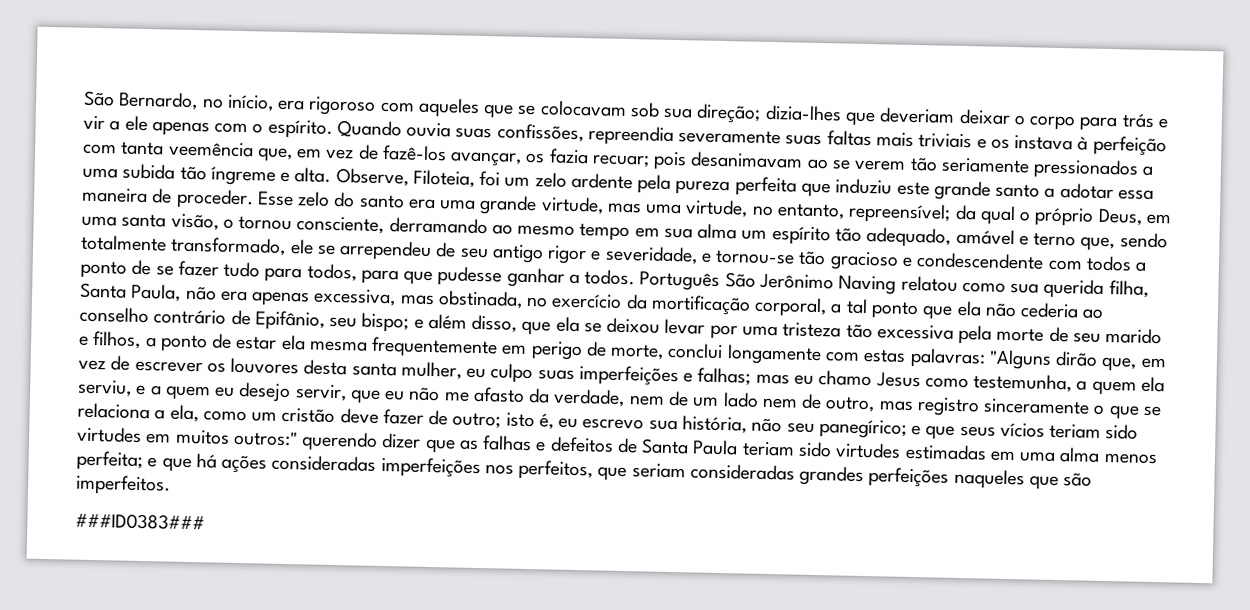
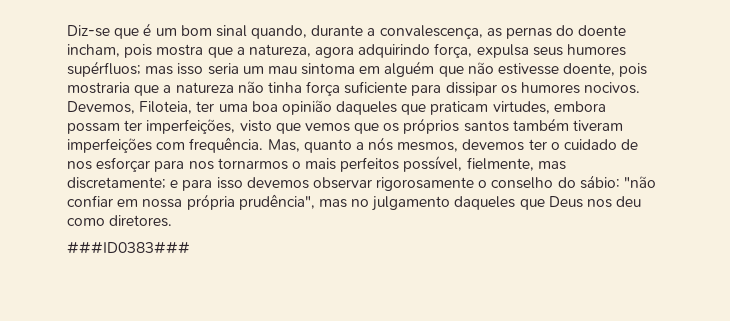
- São Bernardo, no início, era rigoroso com aqueles que se colocavam sob sua direção; dizia-lhes que deveriam deixar o corpo para trás e vir a ele apenas com o espírito. Quando ouvia suas confissões, repreendia severamente suas faltas mais triviais e os instava à perfeição com tanta veemência que, em vez de fazê-los avançar, os fazia recuar; pois desanimavam ao se verem tão seriamente pressionados a uma subida tão íngreme e alta. Observe, Filoteia, foi um zelo ardente pela pureza perfeita que induziu este grande santo a adotar essa maneira de proceder. Esse zelo do santo era uma grande virtude, mas uma virtude, no entanto, repreensível; da qual o próprio Deus, em uma santa visão, o tornou consciente, derramando ao mesmo tempo em sua alma um espírito tão adequado, amável e terno que, sendo totalmente transformado, ele se arrependeu de seu antigo rigor e severidade, e tornou-se tão gracioso e condescendente com todos a ponto de se fazer tudo para todos, para que pudesse ganhar a todos. Português São Jerônimo Naving relatou como sua querida filha, Santa Paula, não era apenas excessiva, mas obstinada, no exercício da mortificação corporal, a tal ponto que ela não cederia ao conselho contrário de Epifânio, seu bispo; e além disso, que ela se deixou levar por uma tristeza tão excessiva pela morte de seu marido e filhos, a ponto de estar ela mesma frequentemente em perigo de morte, conclui longamente com estas palavras: "Alguns dirão que, em vez de escrever os louvores desta santa mulher, eu culpo suas imperfeições e falhas; mas eu chamo Jesus como testemunha, a quem ela serviu, e a quem eu desejo servir, que eu não me afasto da verdade, nem de um lado nem de outro, mas registro sinceramente o que se relaciona a ela, como um cristão deve fazer de outro; isto é, eu escrevo sua história, não seu panegírico; e que seus vícios teriam sido virtudes em muitos outros:" querendo dizer que as falhas e defeitos de Santa Paula teriam sido virtudes estimadas em uma alma menos perfeita; e que há ações consideradas imperfeições nos perfeitos, que seriam consideradas grandes perfeições naqueles que são imperfeitos.
+ Diz-se que é um bom sinal quando, durante a convalescença, as pernas do doente incham, pois mostra que a natureza, agora adquirindo força, expulsa seus humores supérfluos; mas isso seria um mau sintoma em alguém que não estivesse doente, pois mostraria que a natureza não tinha força suficiente para dissipar os humores nocivos. Devemos, Filoteia, ter uma boa opinião daqueles que praticam virtudes, embora possam ter imperfeições, visto que vemos que os próprios santos também tiveram imperfeições com frequência. Mas, quanto a nós mesmos, devemos ter o cuidado de nos esforçar para nos tornarmos o mais perfeitos possível, fielmente, mas discretamente; e para isso devemos observar rigorosamente o conselho do sábio: "não confiar em nossa própria prudência", mas no julgamento daqueles que Deus nos deu como diretores.

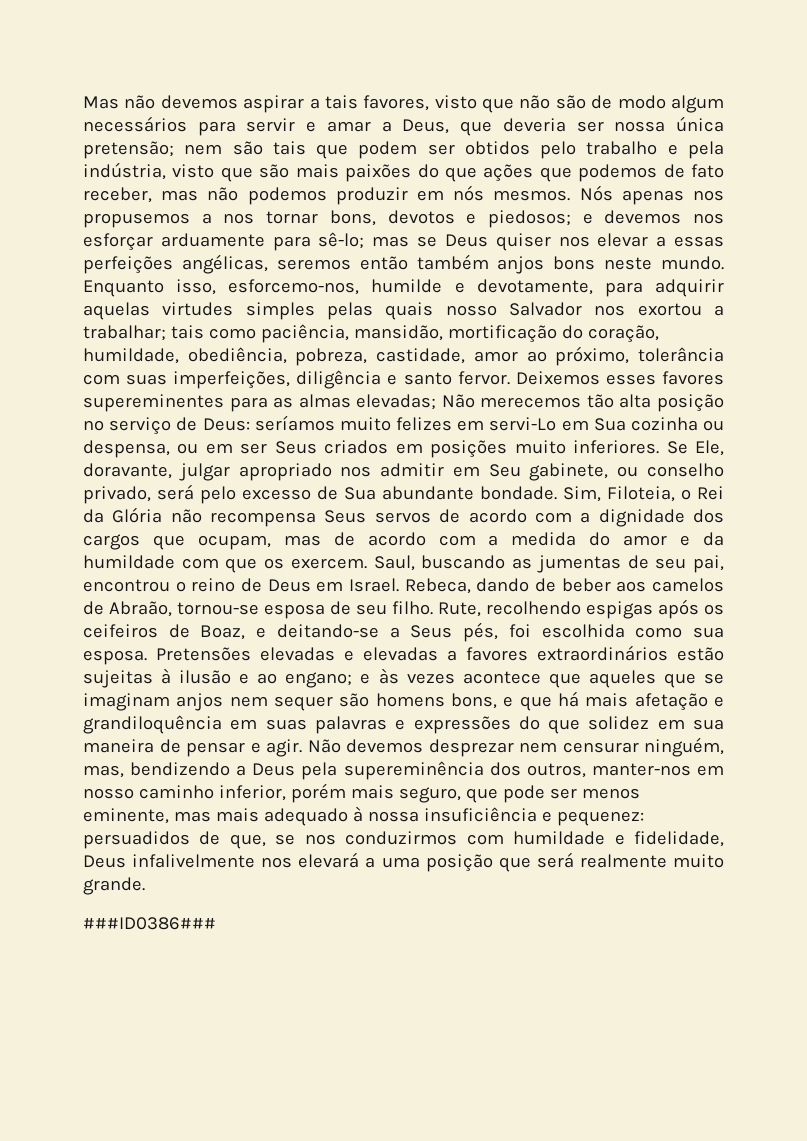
- Diz-se que é um bom sinal quando, durante a convalescença, as pernas do doente incham, pois mostra que a natureza, agora adquirindo força, expulsa seus humores supérfluos; mas isso seria um mau sintoma em alguém que não estivesse doente, pois mostraria que a natureza não tinha força suficiente para dissipar os humores nocivos. Devemos, Filoteia, ter uma boa opinião daqueles que praticam virtudes, embora possam ter imperfeições, visto que vemos que os próprios santos também tiveram imperfeições com frequência. Mas, quanto a nós mesmos, devemos ter o cuidado de nos esforçar para nos tornarmos o mais perfeitos possível, fielmente, mas discretamente; e para isso devemos observar rigorosamente o conselho do sábio: "não confiar em nossa própria prudência", mas no julgamento daqueles que Deus nos deu como diretores.
- ###ID0383###
+ Mas não devemos aspirar a tais favores, visto que não são de modo algum necessários para servir e amar a Deus, que deveria ser nossa única pretensão; nem são tais que podem ser obtidos pelo trabalho e pela indústria, visto que são mais paixões do que ações que podemos de fato receber, mas não podemos produzir em nós mesmos. Nós apenas nos propusemos a nos tornar bons, devotos e piedosos; e devemos nos esforçar arduamente para sê-lo; mas se Deus quiser nos elevar a essas perfeições angélicas, seremos então também anjos bons neste mundo. Enquanto isso, esforcemo-nos, humilde e devotamente, para adquirir aquelas virtudes simples pelas quais nosso Salvador nos exortou a trabalhar; tais como paciência, mansidão, mortificação do coração, humildade, obediência, pobreza, castidade, amor ao próximo, tolerância com suas imperfeições, diligência e santo fervor. Deixemos esses favores supereminentes para as almas elevadas; Não merecemos tão alta posição no serviço de Deus: seríamos muito felizes em servi-Lo em Sua cozinha ou despensa, ou em ser Seus criados em posições muito inferiores. Se Ele, doravante, julgar apropriado nos admitir em Seu gabinete, ou conselho privado, será pelo excesso de Sua abundante bondade. Sim, Filoteia, o Rei da Glória não recompensa Seus servos de acordo com a dignidade dos cargos que ocupam, mas de acordo com a medida do amor e da humildade com que os exercem. Saul, buscando as jumentas de seu pai, encontrou o reino de Deus em Israel. Rebeca, dando de beber aos camelos de Abraão, tornou-se esposa de seu filho. Rute, recolhendo espigas após os ceifeiros de Boaz, e deitando-se a Seus pés, foi escolhida como sua esposa. Pretensões elevadas e elevadas a favores extraordinários estão sujeitas à ilusão e ao engano; e às vezes acontece que aqueles que se imaginam anjos nem sequer são homens bons, e que há mais afetação e grandiloquência em suas palavras e expressões do que solidez em sua maneira de pensar e agir. Não devemos desprezar nem censurar ninguém, mas, bendizendo a Deus pela supereminência dos outros, manter-nos em nosso caminho inferior, porém mais seguro, que pode ser menos eminente, mas mais adequado à nossa insuficiência e pequenez: persuadidos de que, se nos conduzirmos com humildade e fidelidade, Deus infalivelmente nos elevará a uma posição que será realmente muito grande.
+ ###ID0386###

